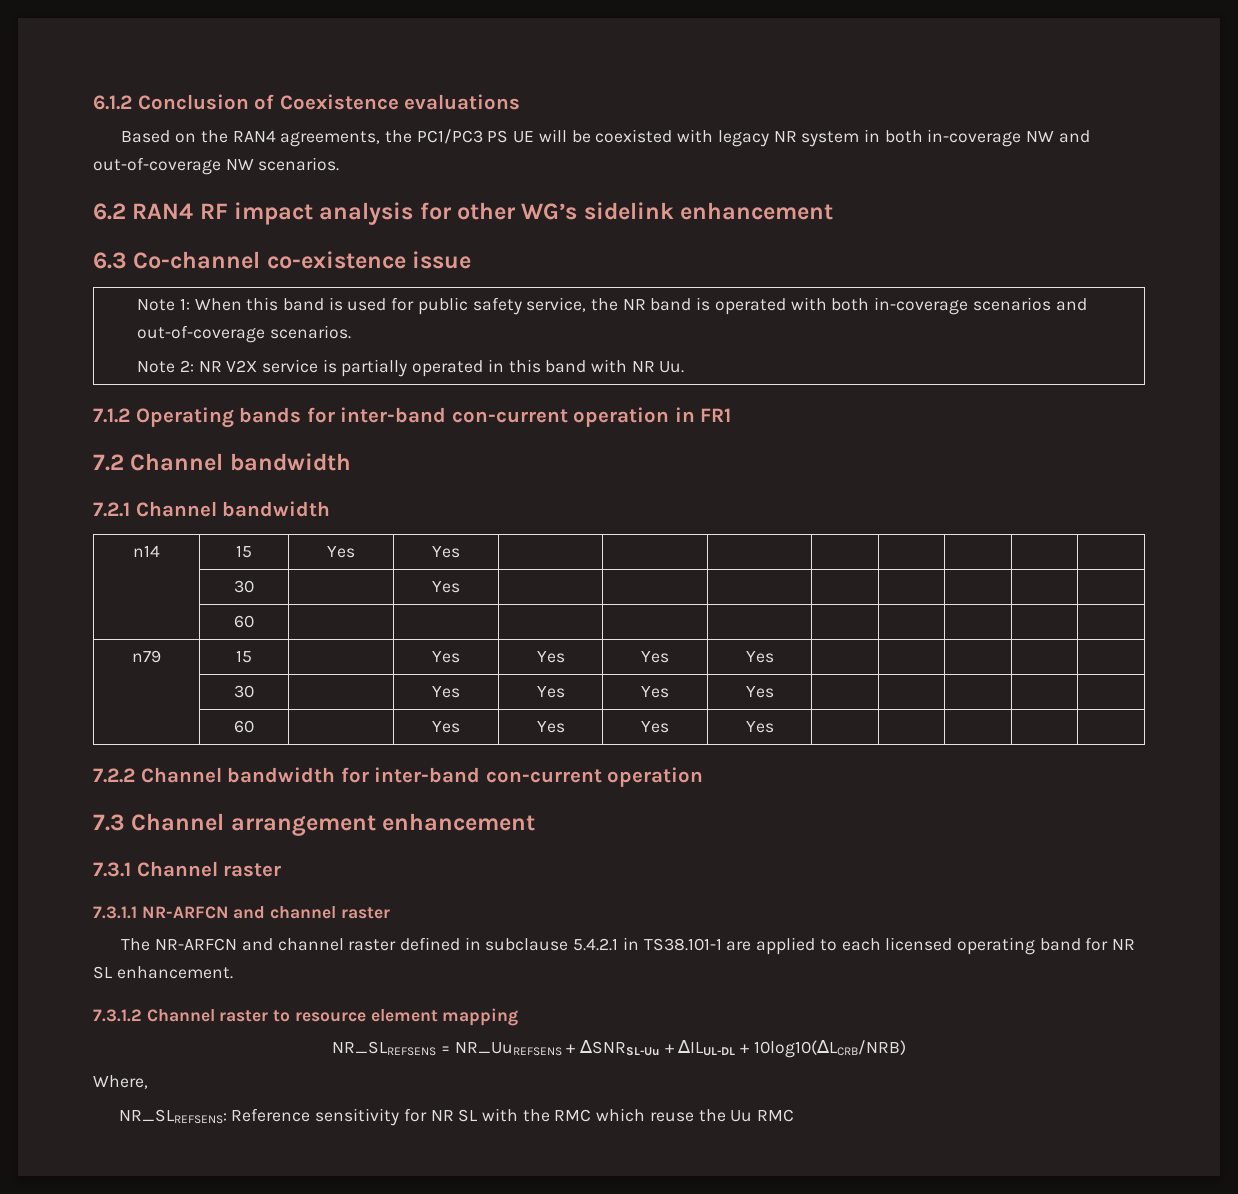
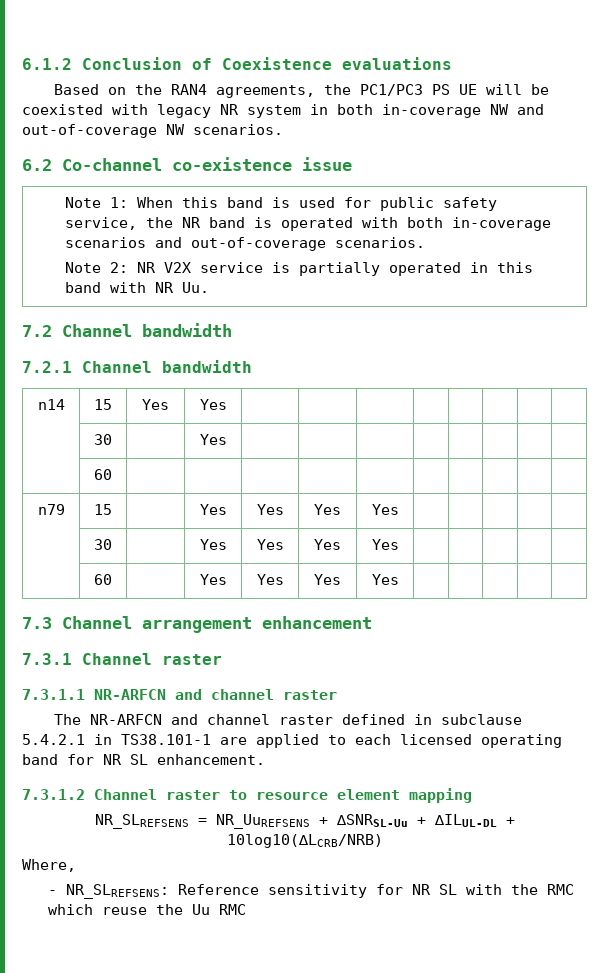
- 6.2 RAN4 RF impact analysis for other WG’s sidelink enhancement
- 6.3 Co-channel co-existence issue
+ 6.2 Co-channel co-existence issue
- 7.1.2 Operating bands for inter-band con-current operation in FR1
- 7.2.2 Channel bandwidth for inter-band con-current operation
- NR_SLREFSENS: Reference sensitivity for NR SL with the RMC which reuse the Uu RMC
+ - NR_SLREFSENS: Reference sensitivity for NR SL with the RMC which reuse the Uu RMC

